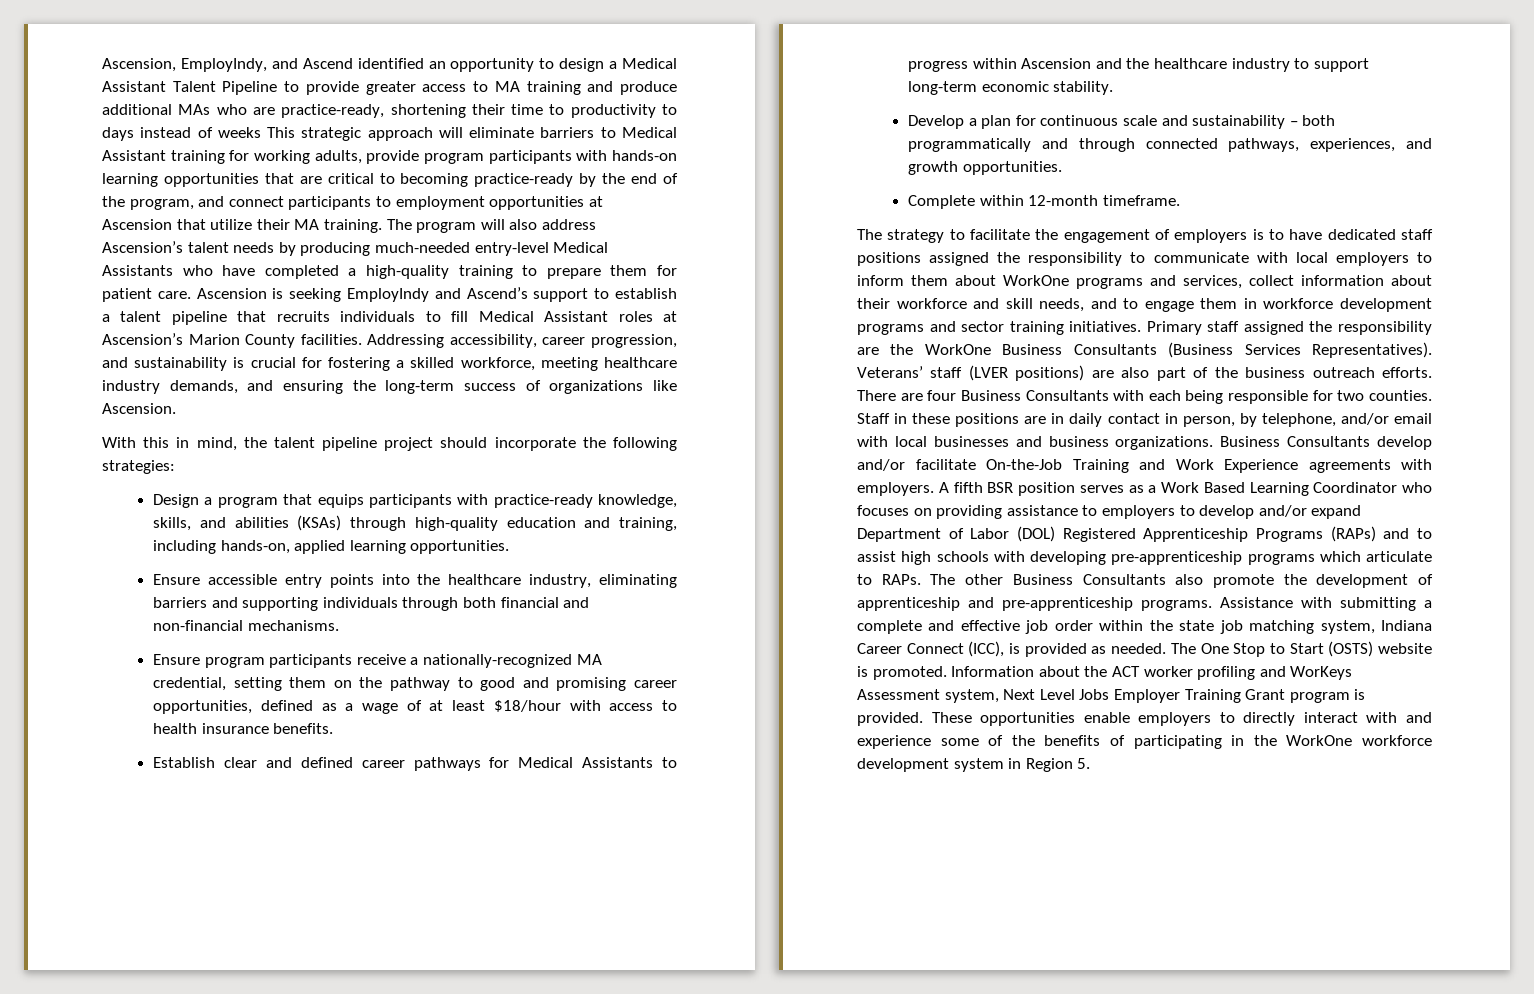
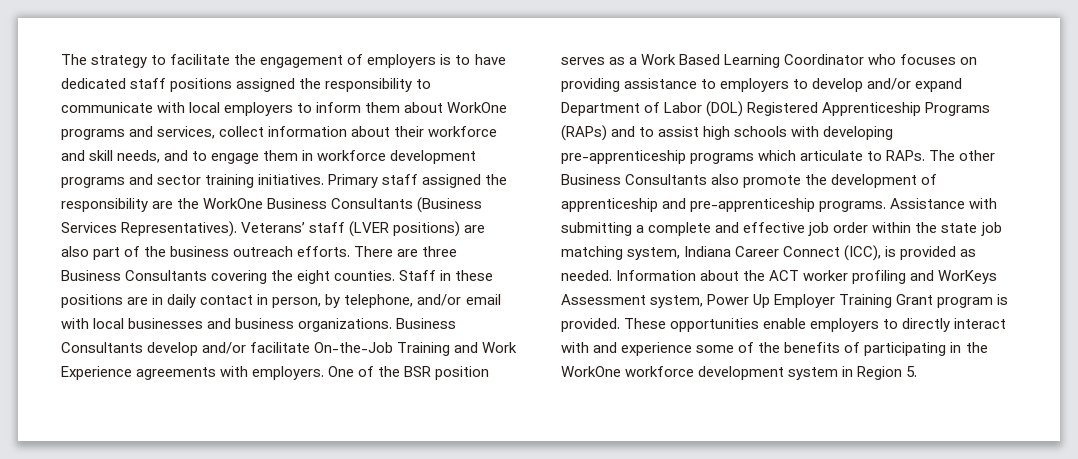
- Ascension, EmployIndy, and Ascend identified an opportunity to design a Medical Assistant Talent Pipeline to provide greater access to MA training and produce additional MAs who are practice-ready, shortening their time to productivity to days instead of weeks This strategic approach will eliminate barriers to Medical Assistant training for working adults, provide program participants with hands-on learning opportunities that are critical to becoming practice-ready by the end of the program, and connect participants to employment opportunities at Ascension that utilize their MA training. The program will also address Ascension’s talent needs by producing much-needed entry-level Medical Assistants who have completed a high-quality training to prepare them for patient care. Ascension is seeking EmployIndy and Ascend’s support to establish a talent pipeline that recruits individuals to fill Medical Assistant roles at Ascension’s Marion County facilities. Addressing accessibility, career progression, and sustainability is crucial for fostering a skilled workforce, meeting healthcare industry demands, and ensuring the long-term success of organizations like Ascension.
- With this in mind, the talent pipeline project should incorporate the following strategies:
- Design a program that equips participants with practice-ready knowledge, skills, and abilities (KSAs) through high-quality education and training, including hands-on, applied learning opportunities.
- Ensure accessible entry points into the healthcare industry, eliminating barriers and supporting individuals through both financial and non-financial mechanisms.
- Ensure program participants receive a nationally-recognized MA credential, setting them on the pathway to good and promising career opportunities, defined as a wage of at least $18/hour with access to health insurance benefits.
- Establish clear and defined career pathways for Medical Assistants to progress within Ascension and the healthcare industry to support long-term economic stability.
- Develop a plan for continuous scale and sustainability – both programmatically and through connected pathways, experiences, and growth opportunities.
- Complete within 12-month timeframe.
- There are four Business Consultants with each being responsible for two counties.
+ There are three Business Consultants covering the eight counties.
- A fifth BSR position serves as a Work Based Learning Coordinator who focuses on providing assistance to employers to develop and/or expand Department of Labor (DOL) Registered Apprenticeship Programs (RAPs) and to assist high schools with developing pre-apprenticeship programs which articulate to RAPs.
+ One of the BSR position serves as a Work Based Learning Coordinator who focuses on providing assistance to employers to develop and/or expand Department of Labor (DOL) Registered Apprenticeship Programs (RAPs) and to assist high schools with developing pre-apprenticeship programs which articulate to RAPs.
- The One Stop to Start (OSTS) website is promoted.
- Information about the ACT worker profiling and WorKeys Assessment system, Next Level Jobs Employer Training Grant program is provided.
+ Information about the ACT worker profiling and WorKeys Assessment system, Power Up Employer Training Grant program is provided.

